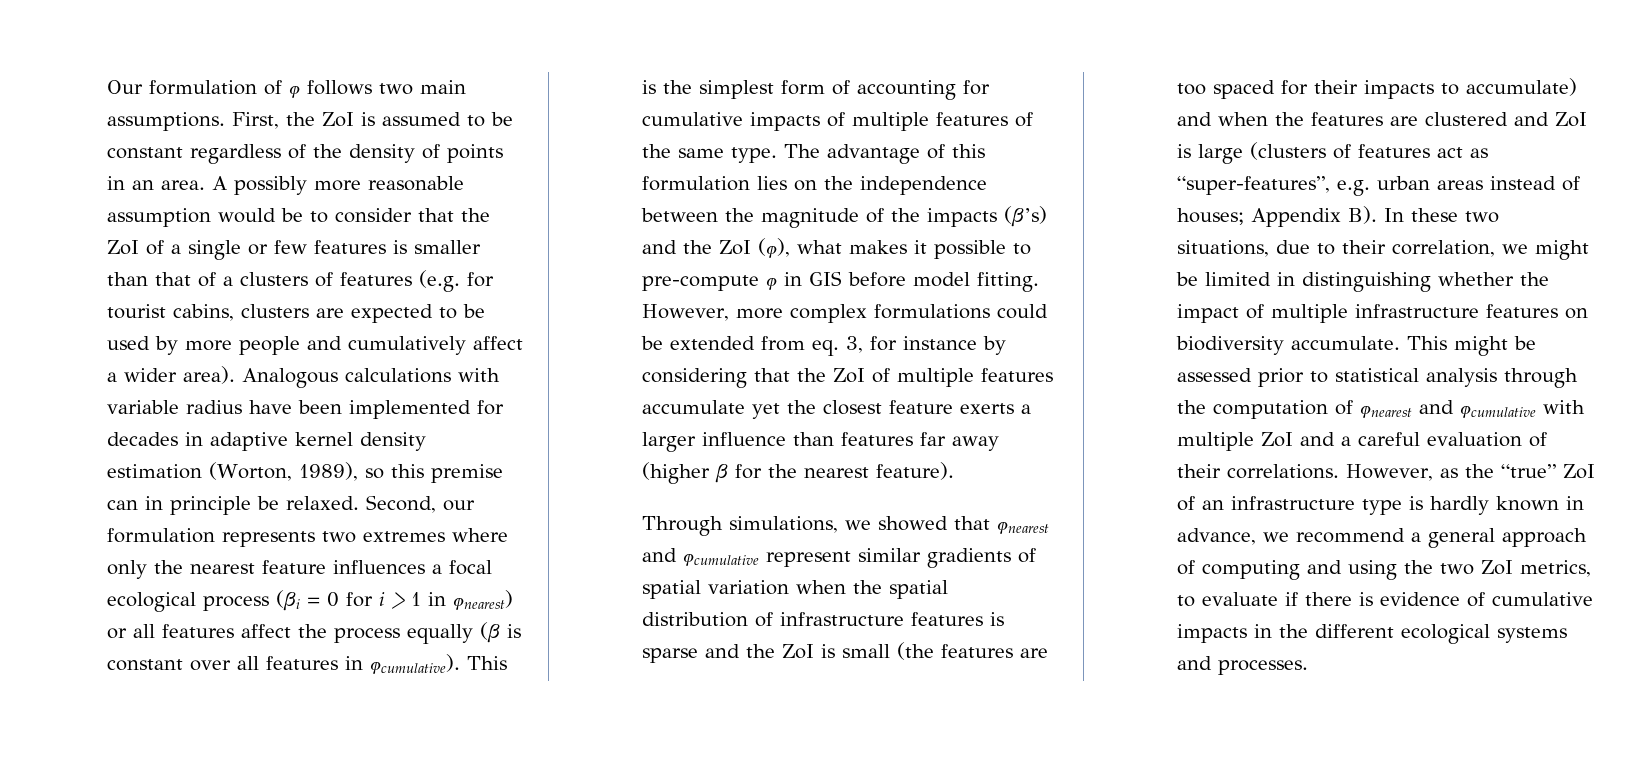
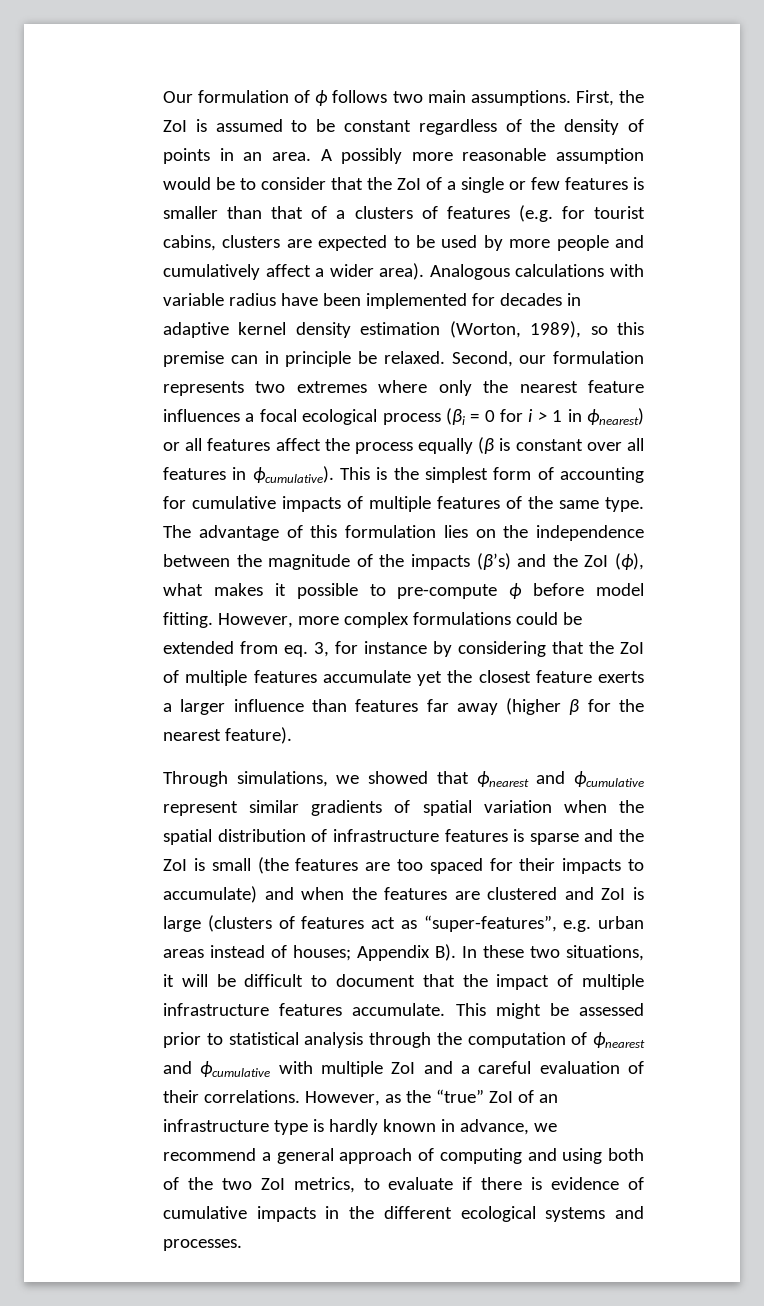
- The advantage of this formulation lies on the independence between the magnitude of the impacts (β’s) and the ZoI (ϕ), what makes it possible to pre-compute ϕ in GIS before model fitting.
+ The advantage of this formulation lies on the independence between the magnitude of the impacts (β’s) and the ZoI (ϕ), what makes it possible to pre-compute ϕ before model fitting.
- Appendix B). In these two situations, due to their correlation, we might be limited in distinguishing whether the impact of multiple infrastructure features on biodiversity accumulate.
+ Appendix B). In these two situations, it will be difficult to document that the impact of multiple infrastructure features accumulate.
- However, as the “true” ZoI of an infrastructure type is hardly known in advance, we recommend a general approach of computing and using the two ZoI metrics, to evaluate if there is evidence of cumulative impacts in the different ecological systems and processes.
+ However, as the “true” ZoI of an infrastructure type is hardly known in advance, we recommend a general approach of computing and using both of the two ZoI metrics, to evaluate if there is evidence of cumulative impacts in the different ecological systems and processes.

